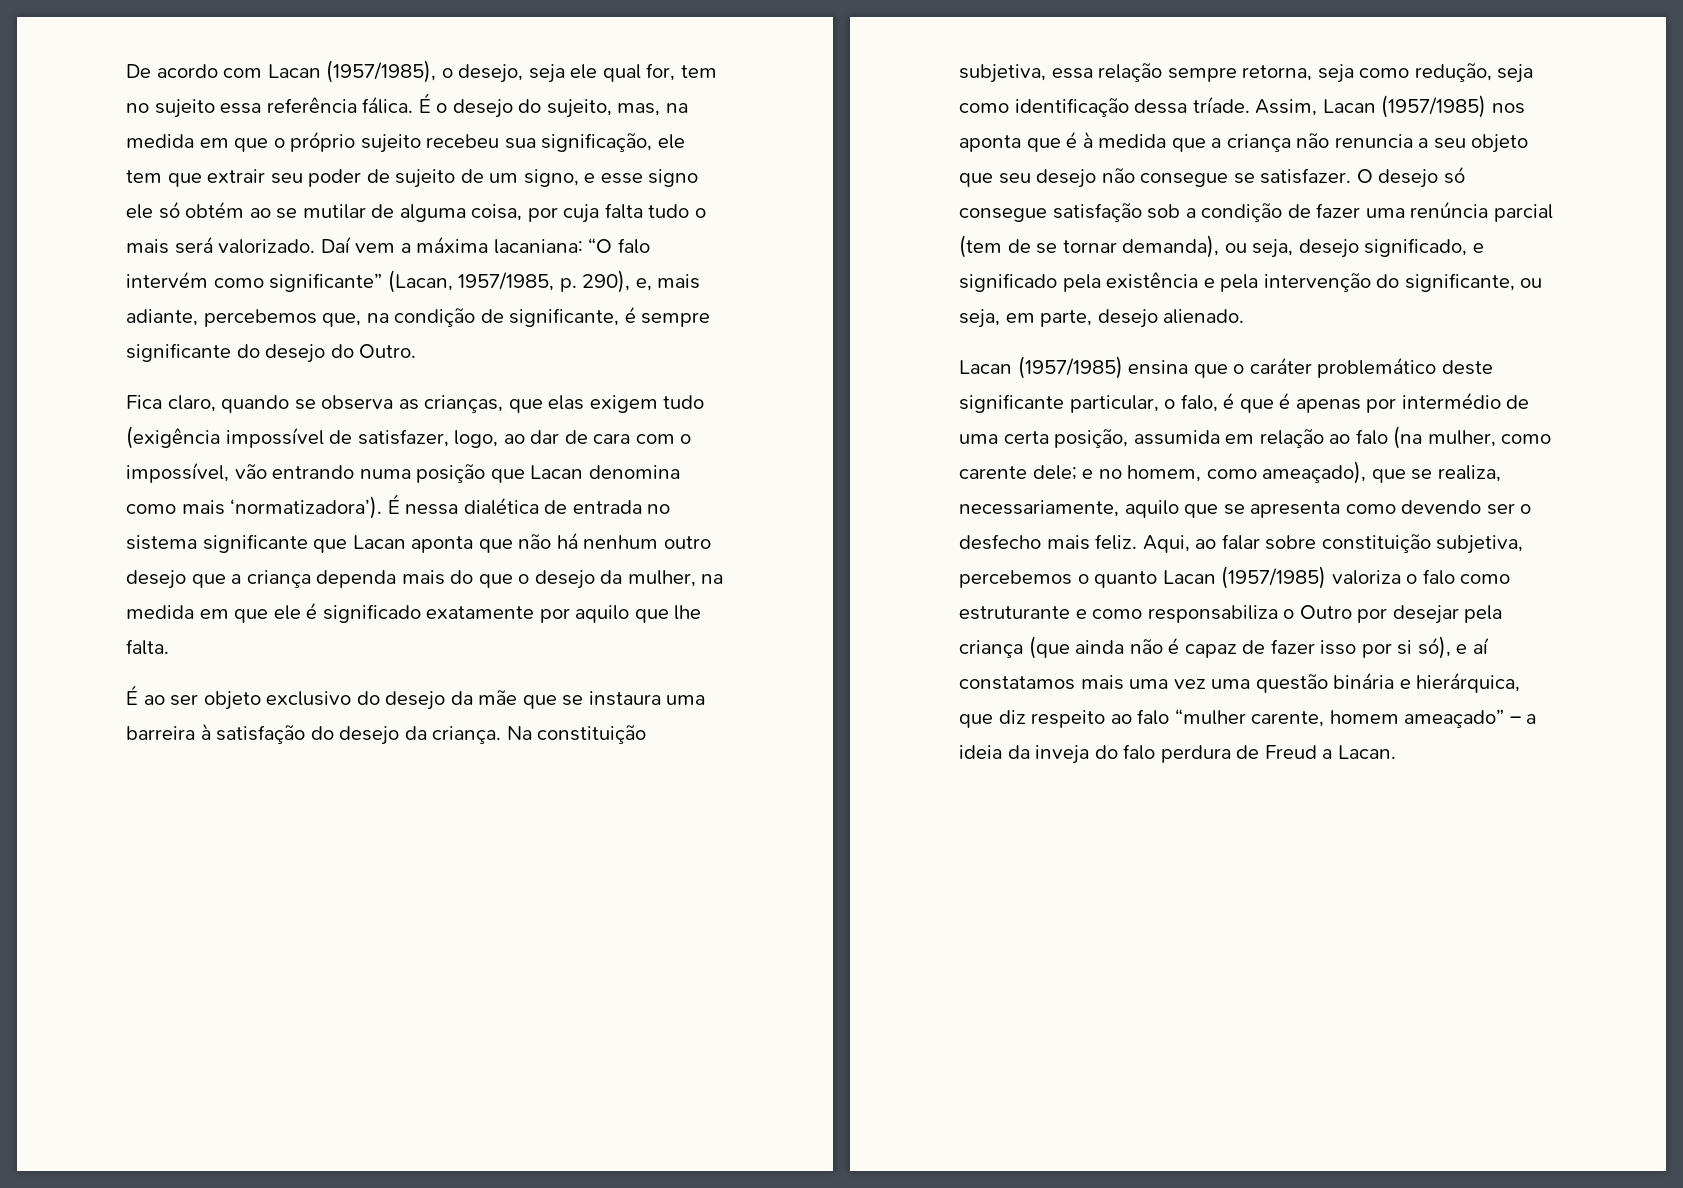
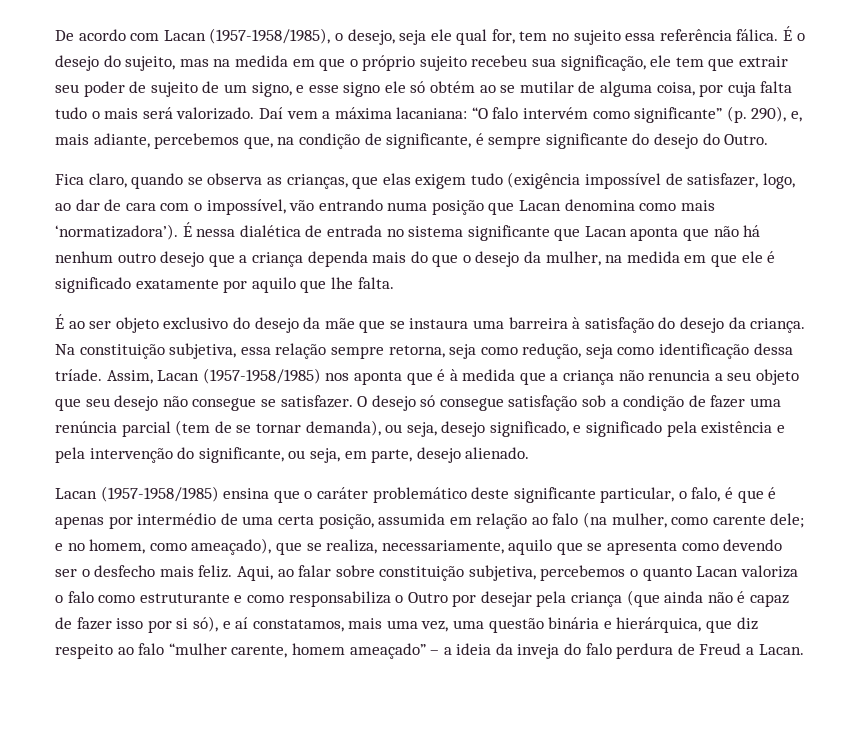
- De acordo com Lacan (1957/1985), o desejo, seja ele qual for, tem no sujeito essa referência fálica.
+ De acordo com Lacan (1957-1958/1985), o desejo, seja ele qual for, tem no sujeito essa referência fálica.
- É o desejo do sujeito, mas, na medida em que o próprio sujeito recebeu sua significação, ele tem que extrair seu poder de sujeito de um signo, e esse signo ele só obtém ao se mutilar de alguma coisa, por cuja falta tudo o mais será valorizado.
+ É o desejo do sujeito, mas na medida em que o próprio sujeito recebeu sua significação, ele tem que extrair seu poder de sujeito de um signo, e esse signo ele só obtém ao se mutilar de alguma coisa, por cuja falta tudo o mais será valorizado.
- Daí vem a máxima lacaniana: “O falo intervém como significante” (Lacan, 1957/1985, p. 290), e, mais adiante, percebemos que, na condição de significante, é sempre significante do desejo do Outro.
+ Daí vem a máxima lacaniana: “O falo intervém como significante” (p. 290), e, mais adiante, percebemos que, na condição de significante, é sempre significante do desejo do Outro.
- Assim, Lacan (1957/1985) nos aponta que é à medida que a criança não renuncia a seu objeto que seu desejo não consegue se satisfazer.
+ Assim, Lacan (1957-1958/1985) nos aponta que é à medida que a criança não renuncia a seu objeto que seu desejo não consegue se satisfazer.
- Lacan (1957/1985) ensina que o caráter problemático deste significante particular, o falo, é que é apenas por intermédio de uma certa posição, assumida em relação ao falo (na mulher, como carente dele; e no homem, como ameaçado), que se realiza, necessariamente, aquilo que se apresenta como devendo ser o desfecho mais feliz.
+ Lacan (1957-1958/1985) ensina que o caráter problemático deste significante particular, o falo, é que é apenas por intermédio de uma certa posição, assumida em relação ao falo (na mulher, como carente dele; e no homem, como ameaçado), que se realiza, necessariamente, aquilo que se apresenta como devendo ser o desfecho mais feliz.
- Aqui, ao falar sobre constituição subjetiva, percebemos o quanto Lacan (1957/1985) valoriza o falo como estruturante e como responsabiliza o Outro por desejar pela criança (que ainda não é capaz de fazer isso por si só), e aí constatamos mais uma vez uma questão binária e hierárquica, que diz respeito ao falo “mulher carente, homem ameaçado” – a ideia da inveja do falo perdura de Freud a Lacan.
+ Aqui, ao falar sobre constituição subjetiva, percebemos o quanto Lacan valoriza o falo como estruturante e como responsabiliza o Outro por desejar pela criança (que ainda não é capaz de fazer isso por si só), e aí constatamos, mais uma vez, uma questão binária e hierárquica, que diz respeito ao falo “mulher carente, homem ameaçado” – a ideia da inveja do falo perdura de Freud a Lacan.

